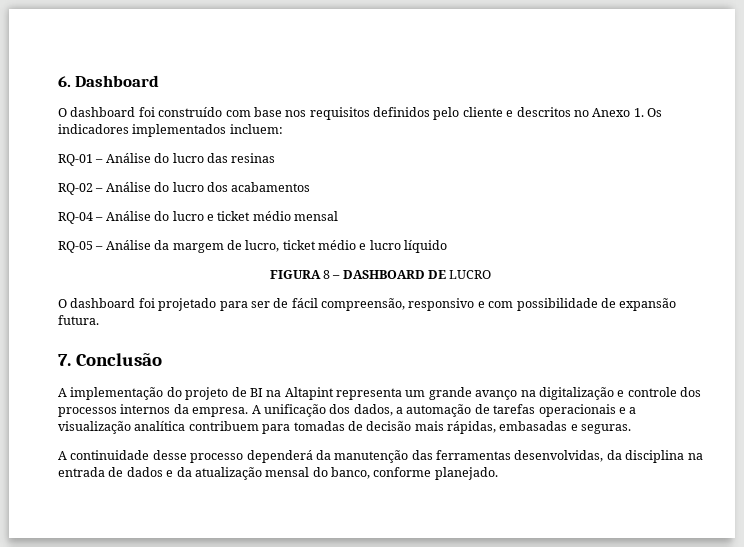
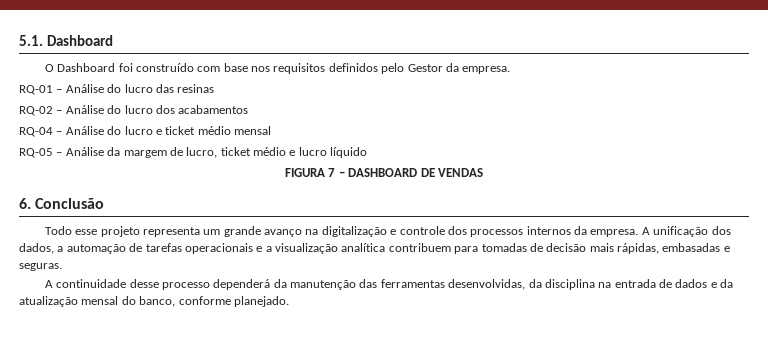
- 6. Dashboard
+ 5.1. Dashboard
- O dashboard foi construído com base nos requisitos definidos pelo cliente e descritos no Anexo 1. Os indicadores implementados incluem:
+ O Dashboard foi construído com base nos requisitos definidos pelo Gestor da empresa.
- FIGURA 8 – DASHBOARD DE LUCRO
- O dashboard foi projetado para ser de fácil compreensão, responsivo e com possibilidade de expansão futura.
- 7. Conclusão
- A implementação do projeto de BI na Altapint representa um grande avanço na digitalização e controle dos processos internos da empresa.
+ FIGURA 7 – DASHBOARD DE VENDAS
+ 6. Conclusão
+ Todo esse projeto representa um grande avanço na digitalização e controle dos processos internos da empresa.

